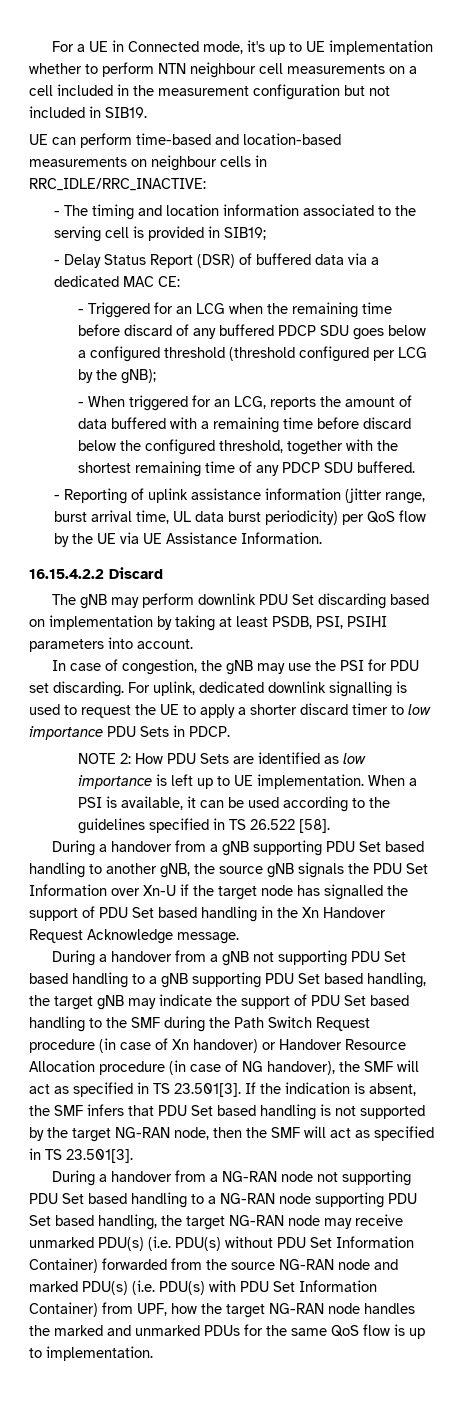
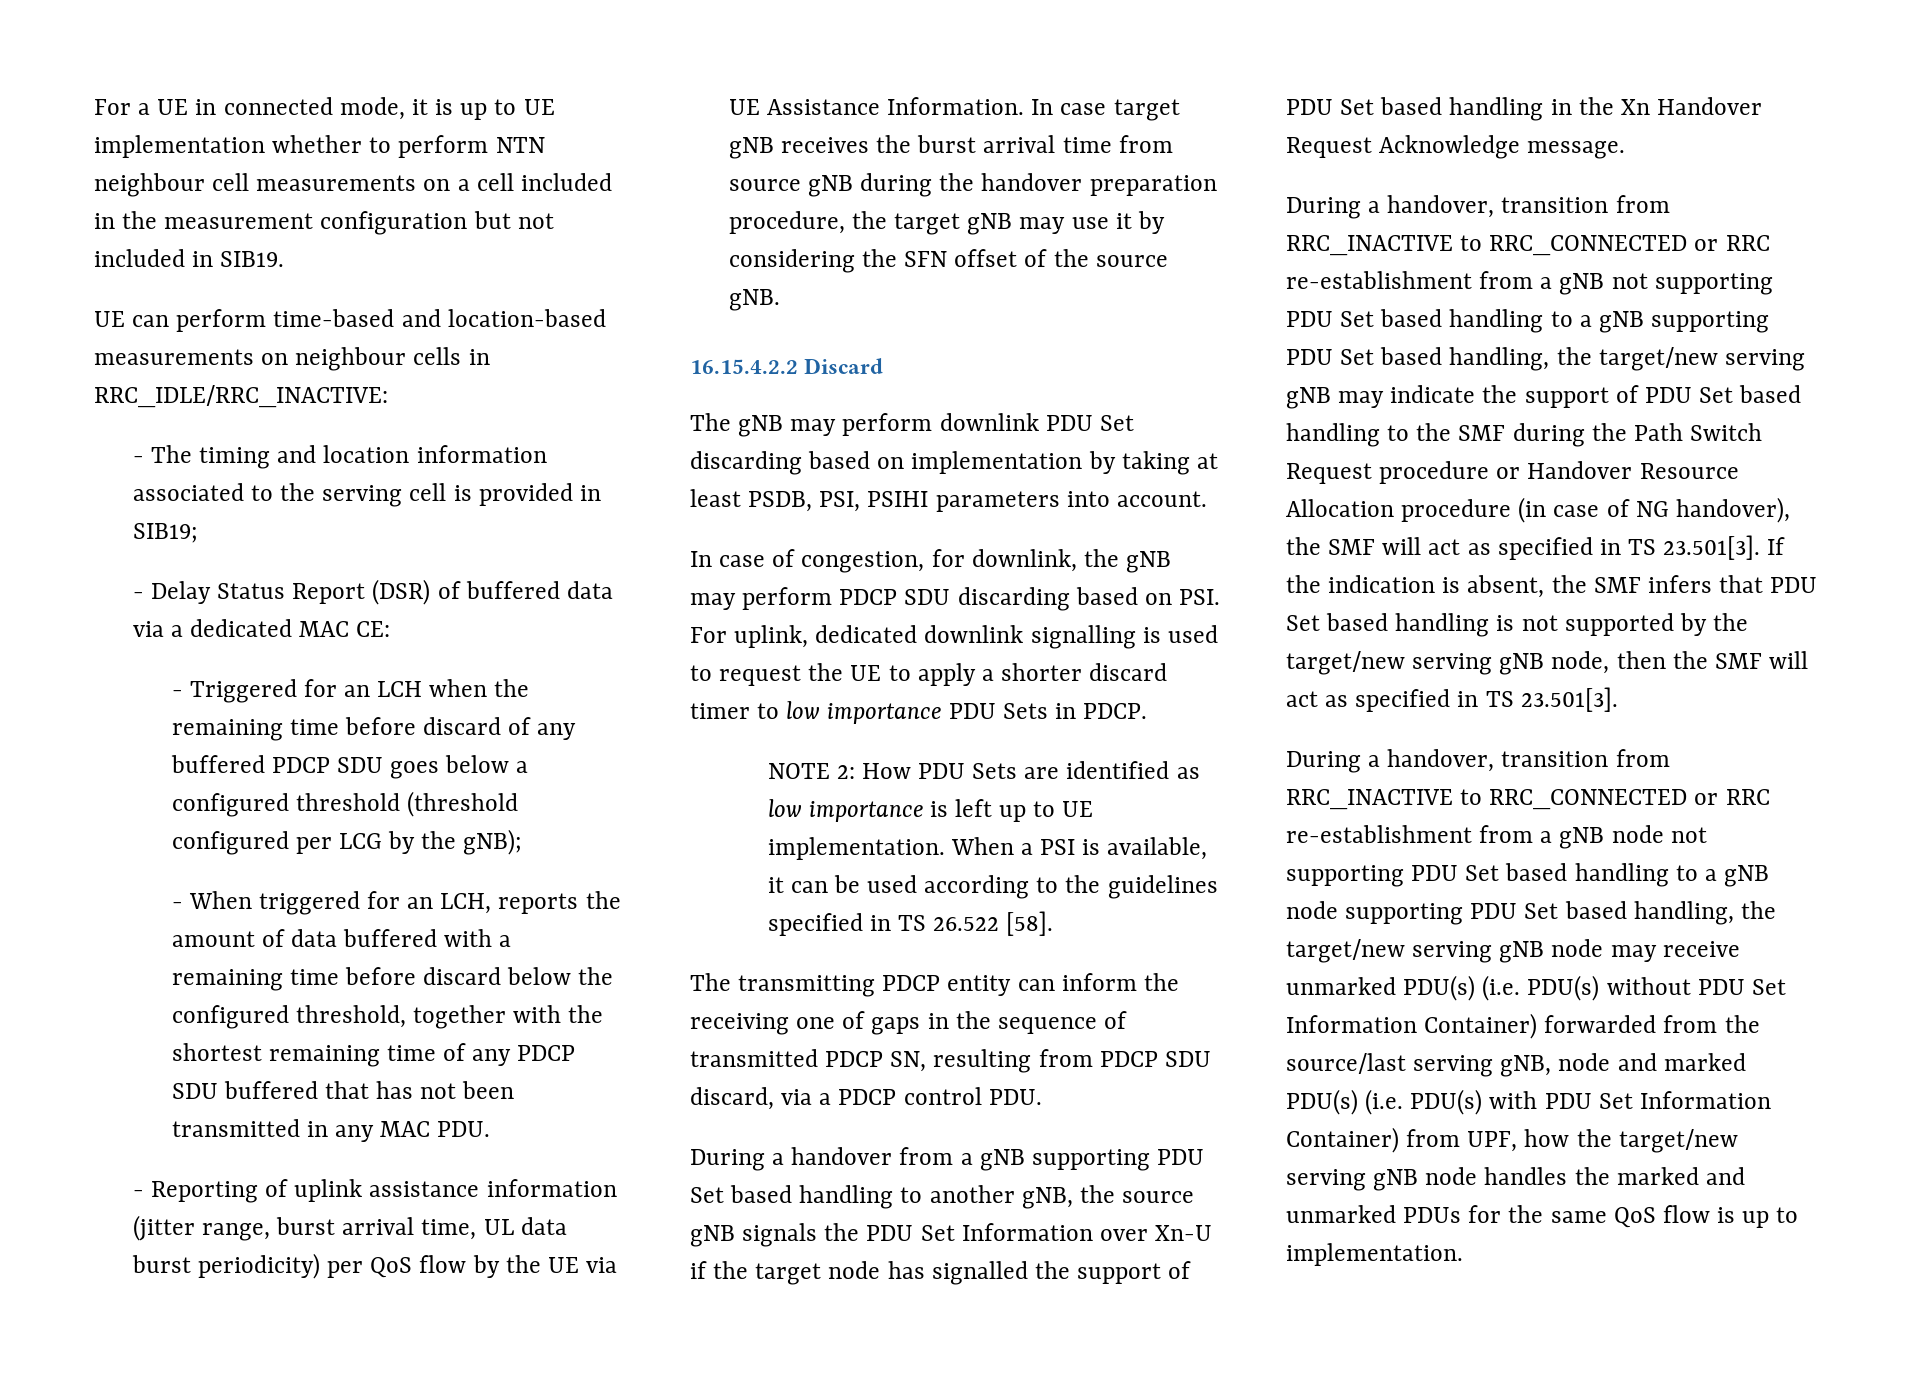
- For a UE in Connected mode, it's up to UE implementation whether to perform NTN neighbour cell measurements on a cell included in the measurement configuration but not included in SIB19.
+ For a UE in connected mode, it is up to UE implementation whether to perform NTN neighbour cell measurements on a cell included in the measurement configuration but not included in SIB19.
- - Triggered for an LCG when the remaining time before discard of any buffered PDCP SDU goes below a configured threshold (threshold configured per LCG by the gNB);
+ - Triggered for an LCH when the remaining time before discard of any buffered PDCP SDU goes below a configured threshold (threshold configured per LCG by the gNB);
- - When triggered for an LCG, reports the amount of data buffered with a remaining time before discard below the configured threshold, together with the shortest remaining time of any PDCP SDU buffered.
+ - When triggered for an LCH, reports the amount of data buffered with a remaining time before discard below the configured threshold, together with the shortest remaining time of any PDCP SDU buffered that has not been transmitted in any MAC PDU.
+ In case target gNB receives the burst arrival time from source gNB during the handover preparation procedure, the target gNB may use it by considering the SFN offset of the source gNB.
- In case of congestion, the gNB may use the PSI for PDU set discarding. For uplink, dedicated downlink signalling is used to request the UE to apply a shorter discard timer to low importance PDU Sets in PDCP.
+ In case of congestion, for downlink, the gNB may perform PDCP SDU discarding based on PSI. For uplink, dedicated downlink signalling is used to request the UE to apply a shorter discard timer to low importance PDU Sets in PDCP.
+ The transmitting PDCP entity can inform the receiving one of gaps in the sequence of transmitted PDCP SN, resulting from PDCP SDU discard, via a PDCP control PDU.
- During a handover from a gNB not supporting PDU Set based handling to a gNB supporting PDU Set based handling, the target gNB may indicate the support of PDU Set based handling to the SMF during the Path Switch Request procedure (in case of Xn handover) or Handover Resource Allocation procedure (in case of NG handover), the SMF will act as specified in TS 23.501[3]. If the indication is absent, the SMF infers that PDU Set based handling is not supported by the target NG-RAN node, then the SMF will act as specified in TS 23.501[3].
+ During a handover, transition from RRC_INACTIVE to RRC_CONNECTED or RRC re-establishment from a gNB not supporting PDU Set based handling to a gNB supporting PDU Set based handling, the target/new serving gNB may indicate the support of PDU Set based handling to the SMF during the Path Switch Request procedure or Handover Resource Allocation procedure (in case of NG handover), the SMF will act as specified in TS 23.501[3]. If the indication is absent, the SMF infers that PDU Set based handling is not supported by the target/new serving gNB node, then the SMF will act as specified in TS 23.501[3].
- During a handover from a NG-RAN node not supporting PDU Set based handling to a NG-RAN node supporting PDU Set based handling, the target NG-RAN node may receive unmarked PDU(s) (i.e. PDU(s) without PDU Set Information Container) forwarded from the source NG-RAN node and marked PDU(s) (i.e. PDU(s) with PDU Set Information Container) from UPF, how the target NG-RAN node handles the marked and unmarked PDUs for the same QoS flow is up to implementation.
+ During a handover, transition from RRC_INACTIVE to RRC_CONNECTED or RRC re-establishment from a gNB node not supporting PDU Set based handling to a gNB node supporting PDU Set based handling, the target/new serving gNB node may receive unmarked PDU(s) (i.e. PDU(s) without PDU Set Information Container) forwarded from the source/last serving gNB, node and marked PDU(s) (i.e. PDU(s) with PDU Set Information Container) from UPF, how the target/new serving gNB node handles the marked and unmarked PDUs for the same QoS flow is up to implementation.

